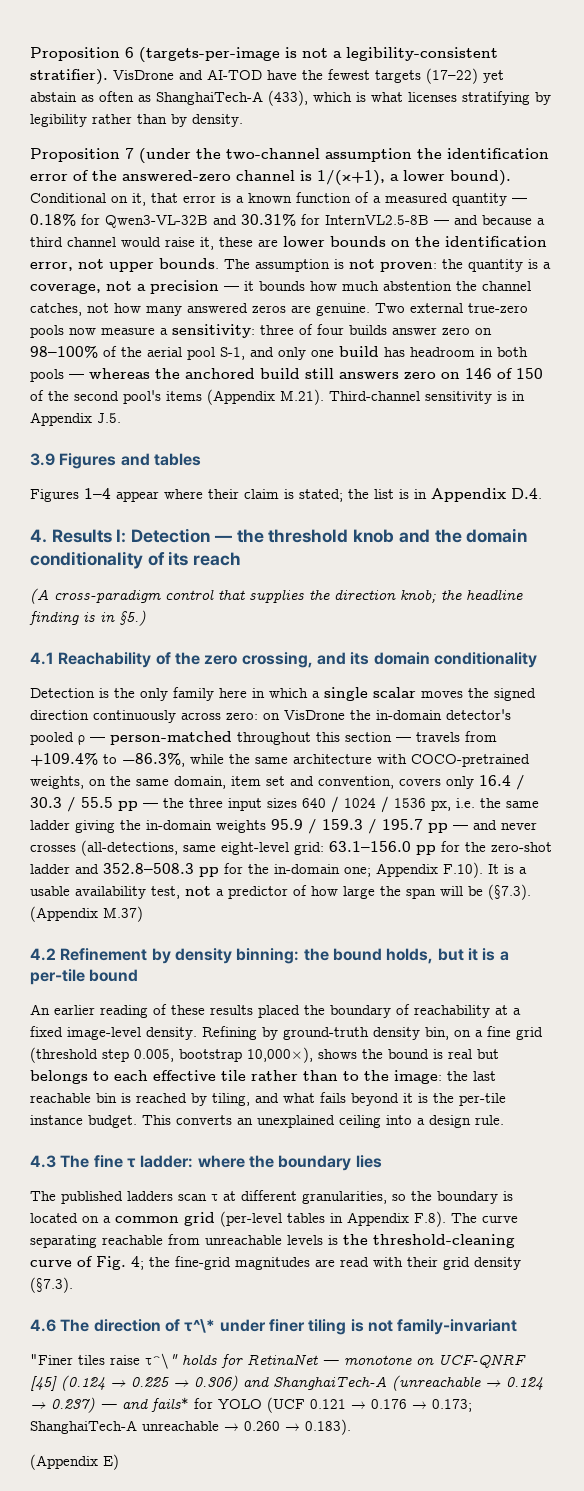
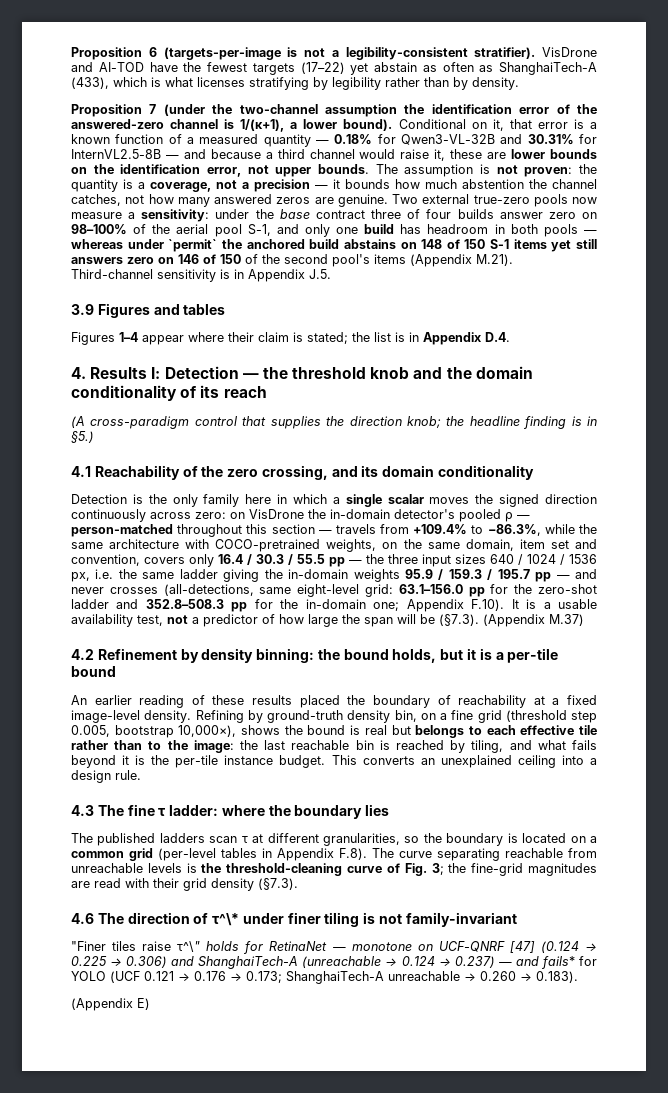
- Two external true-zero pools now measure a sensitivity: three of four builds answer zero on 98–100% of the aerial pool S-1, and only one build has headroom in both pools — whereas the anchored build still answers zero on 146 of 150 of the second pool's items (Appendix M.21). Third-channel sensitivity is in Appendix J.5.
+ Two external true-zero pools now measure a sensitivity: under the base contract three of four builds answer zero on 98–100% of the aerial pool S-1, and only one build has headroom in both pools — whereas under `permit` the anchored build abstains on 148 of 150 S-1 items yet still answers zero on 146 of 150 of the second pool's items (Appendix M.21). Third-channel sensitivity is in Appendix J.5.
- The published ladders scan τ at different granularities, so the boundary is located on a common grid (per-level tables in Appendix F.8). The curve separating reachable from unreachable levels is the threshold-cleaning curve of Fig. 4; the fine-grid magnitudes are read with their grid density (§7.3).
+ The published ladders scan τ at different granularities, so the boundary is located on a common grid (per-level tables in Appendix F.8). The curve separating reachable from unreachable levels is the threshold-cleaning curve of Fig. 3; the fine-grid magnitudes are read with their grid density (§7.3).
- "Finer tiles raise τ^\" holds for RetinaNet — monotone on UCF-QNRF [45] (0.124 → 0.225 → 0.306) and ShanghaiTech-A (unreachable → 0.124 → 0.237) — and fails* for YOLO (UCF 0.121 → 0.176 → 0.173; ShanghaiTech-A unreachable → 0.260 → 0.183).
+ "Finer tiles raise τ^\" holds for RetinaNet — monotone on UCF-QNRF [47] (0.124 → 0.225 → 0.306) and ShanghaiTech-A (unreachable → 0.124 → 0.237) — and fails* for YOLO (UCF 0.121 → 0.176 → 0.173; ShanghaiTech-A unreachable → 0.260 → 0.183).

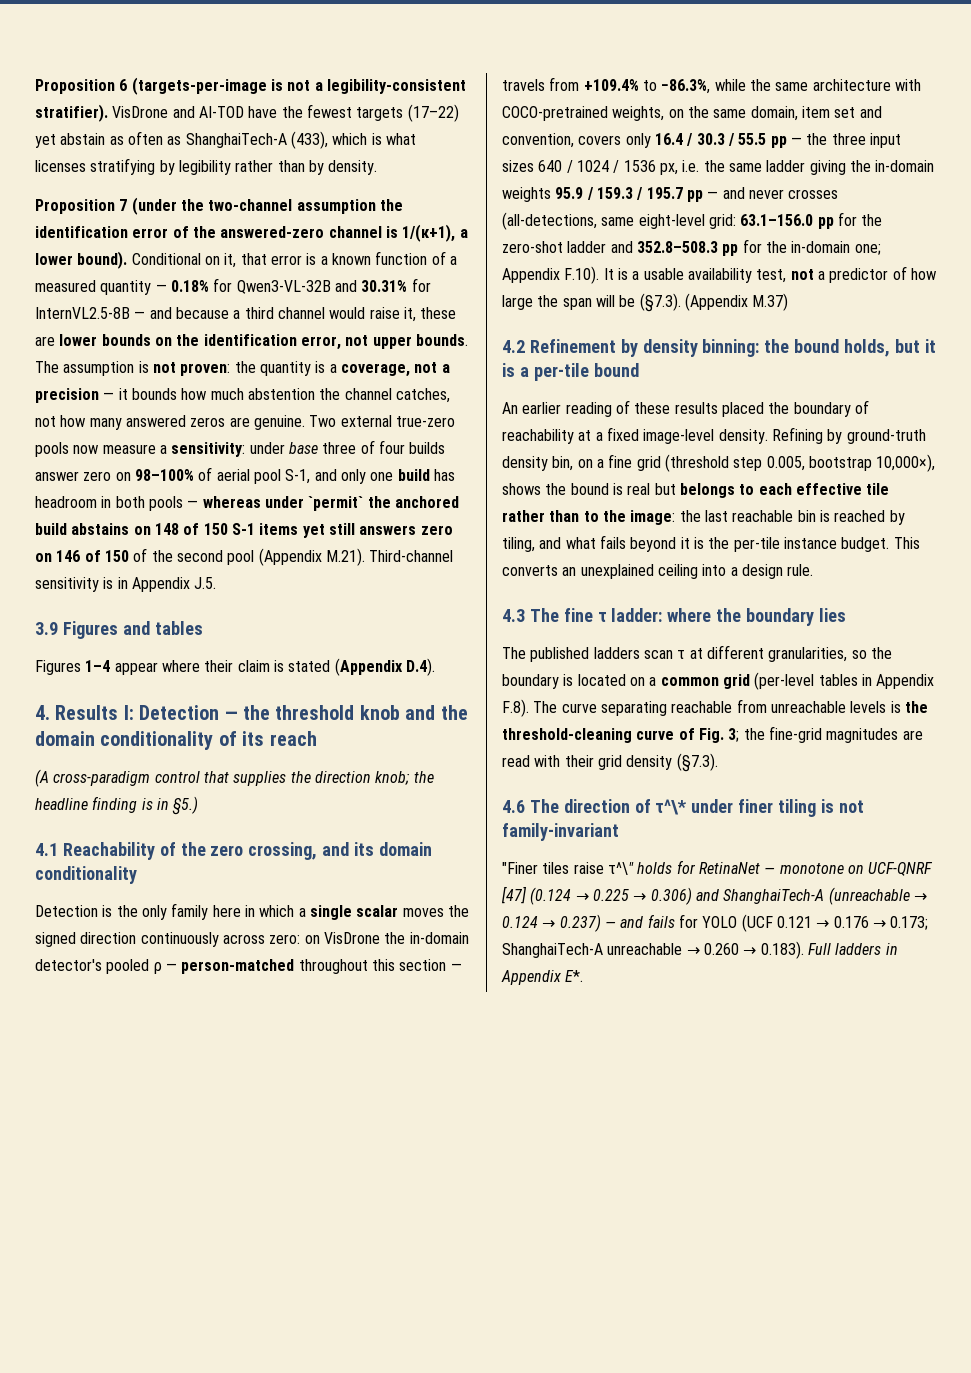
- under the base contract three of four builds answer zero on 98–100% of the aerial pool S-1, and only one build has headroom in both pools — whereas under `permit` the anchored build abstains on 148 of 150 S-1 items yet still answers zero on 146 of 150 of the second pool's items (Appendix M.21). Third-channel sensitivity is in Appendix J.5.
+ under base three of four builds answer zero on 98–100% of aerial pool S-1, and only one build has headroom in both pools — whereas under `permit` the anchored build abstains on 148 of 150 S-1 items yet still answers zero on 146 of 150 of the second pool (Appendix M.21). Third-channel sensitivity is in Appendix J.5.
- Figures 1–4 appear where their claim is stated; the list is in Appendix D.4.
+ Figures 1–4 appear where their claim is stated (Appendix D.4).
- "Finer tiles raise τ^\" holds for RetinaNet — monotone on UCF-QNRF [47] (0.124 → 0.225 → 0.306) and ShanghaiTech-A (unreachable → 0.124 → 0.237) — and fails* for YOLO (UCF 0.121 → 0.176 → 0.173; ShanghaiTech-A unreachable → 0.260 → 0.183).
- (Appendix E)
+ "Finer tiles raise τ^\" holds for RetinaNet — monotone on UCF-QNRF [47] (0.124 → 0.225 → 0.306) and ShanghaiTech-A (unreachable → 0.124 → 0.237) — and fails for YOLO (UCF 0.121 → 0.176 → 0.173; ShanghaiTech-A unreachable → 0.260 → 0.183). Full ladders in Appendix E*.

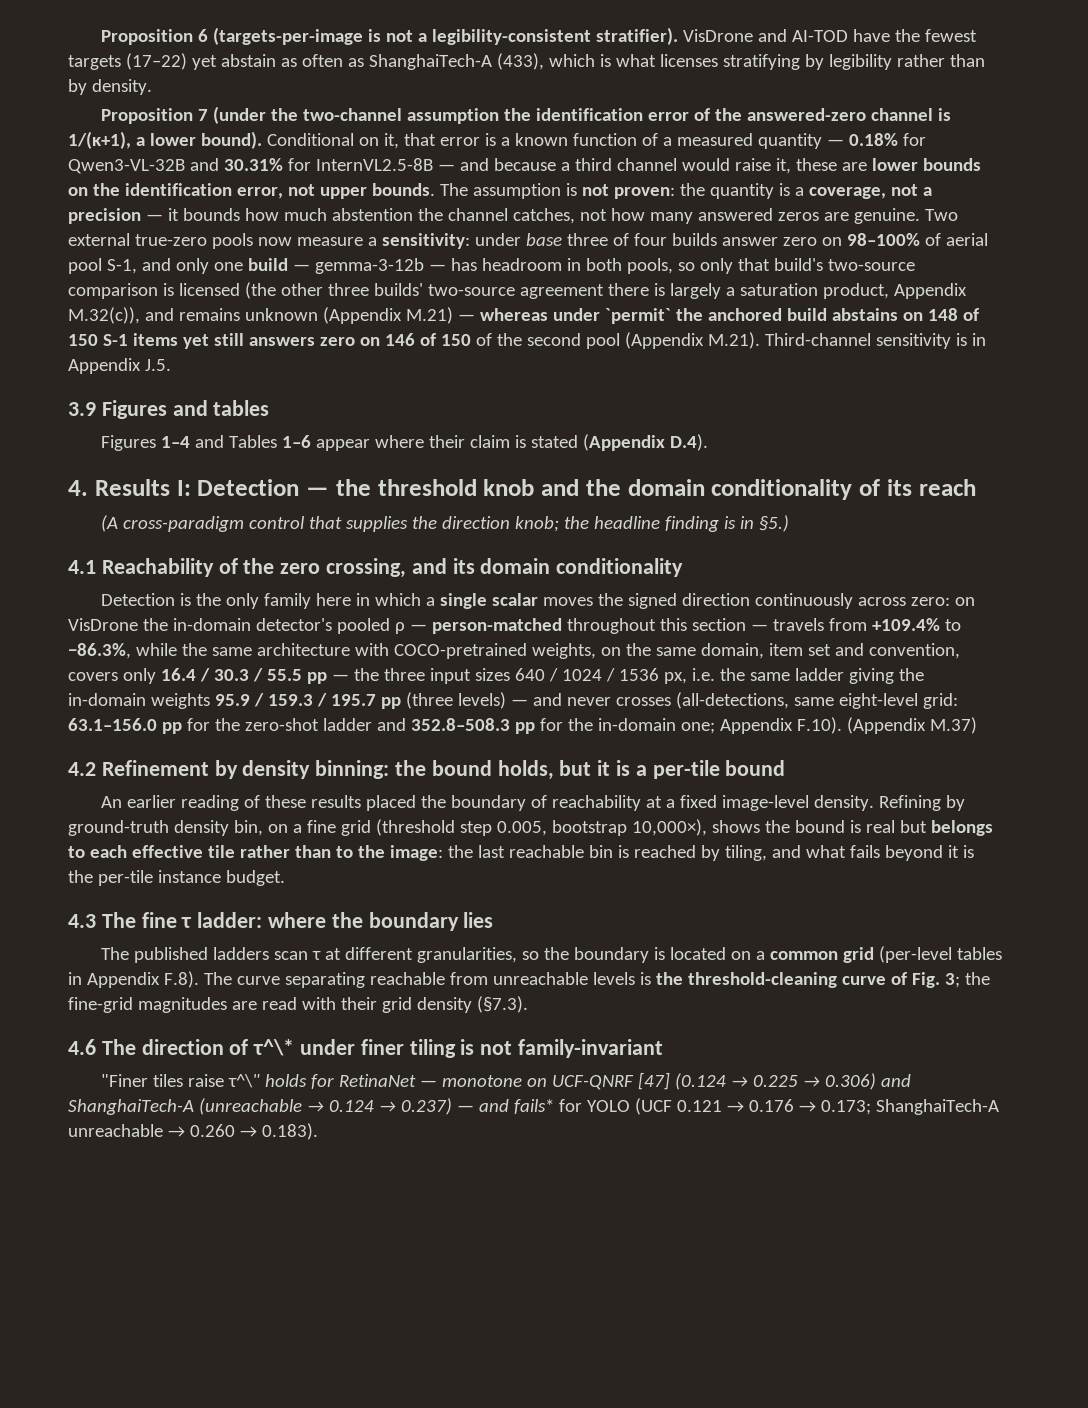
- under base three of four builds answer zero on 98–100% of aerial pool S-1, and only one build has headroom in both pools — whereas under `permit` the anchored build abstains on 148 of 150 S-1 items yet still answers zero on 146 of 150 of the second pool (Appendix M.21). Third-channel sensitivity is in Appendix J.5.
+ under base three of four builds answer zero on 98–100% of aerial pool S-1, and only one build — gemma-3-12b — has headroom in both pools, so only that build's two-source comparison is licensed (the other three builds' two-source agreement there is largely a saturation product, Appendix M.32(c)), and remains unknown (Appendix M.21) — whereas under `permit` the anchored build abstains on 148 of 150 S-1 items yet still answers zero on 146 of 150 of the second pool (Appendix M.21). Third-channel sensitivity is in Appendix J.5.
- Figures 1–4 appear where their claim is stated (Appendix D.4).
+ Figures 1–4 and Tables 1–6 appear where their claim is stated (Appendix D.4).
- on VisDrone the in-domain detector's pooled ρ — person-matched throughout this section — travels from +109.4% to −86.3%, while the same architecture with COCO-pretrained weights, on the same domain, item set and convention, covers only 16.4 / 30.3 / 55.5 pp — the three input sizes 640 / 1024 / 1536 px, i.e. the same ladder giving the in-domain weights 95.9 / 159.3 / 195.7 pp — and never crosses (all-detections, same eight-level grid:
+ on VisDrone the in-domain detector's pooled ρ — person-matched throughout this section — travels from +109.4% to −86.3%, while the same architecture with COCO-pretrained weights, on the same domain, item set and convention, covers only 16.4 / 30.3 / 55.5 pp — the three input sizes 640 / 1024 / 1536 px, i.e. the same ladder giving the in-domain weights 95.9 / 159.3 / 195.7 pp (three levels) — and never crosses (all-detections, same eight-level grid:
- Appendix F.10). It is a usable availability test, not a predictor of how large the span will be (§7.3). (Appendix M.37)
+ Appendix F.10). (Appendix M.37)
- This converts an unexplained ceiling into a design rule.
- "Finer tiles raise τ^\" holds for RetinaNet — monotone on UCF-QNRF [47] (0.124 → 0.225 → 0.306) and ShanghaiTech-A (unreachable → 0.124 → 0.237) — and fails for YOLO (UCF 0.121 → 0.176 → 0.173; ShanghaiTech-A unreachable → 0.260 → 0.183). Full ladders in Appendix E*.
+ "Finer tiles raise τ^\" holds for RetinaNet — monotone on UCF-QNRF [47] (0.124 → 0.225 → 0.306) and ShanghaiTech-A (unreachable → 0.124 → 0.237) — and fails* for YOLO (UCF 0.121 → 0.176 → 0.173; ShanghaiTech-A unreachable → 0.260 → 0.183).

